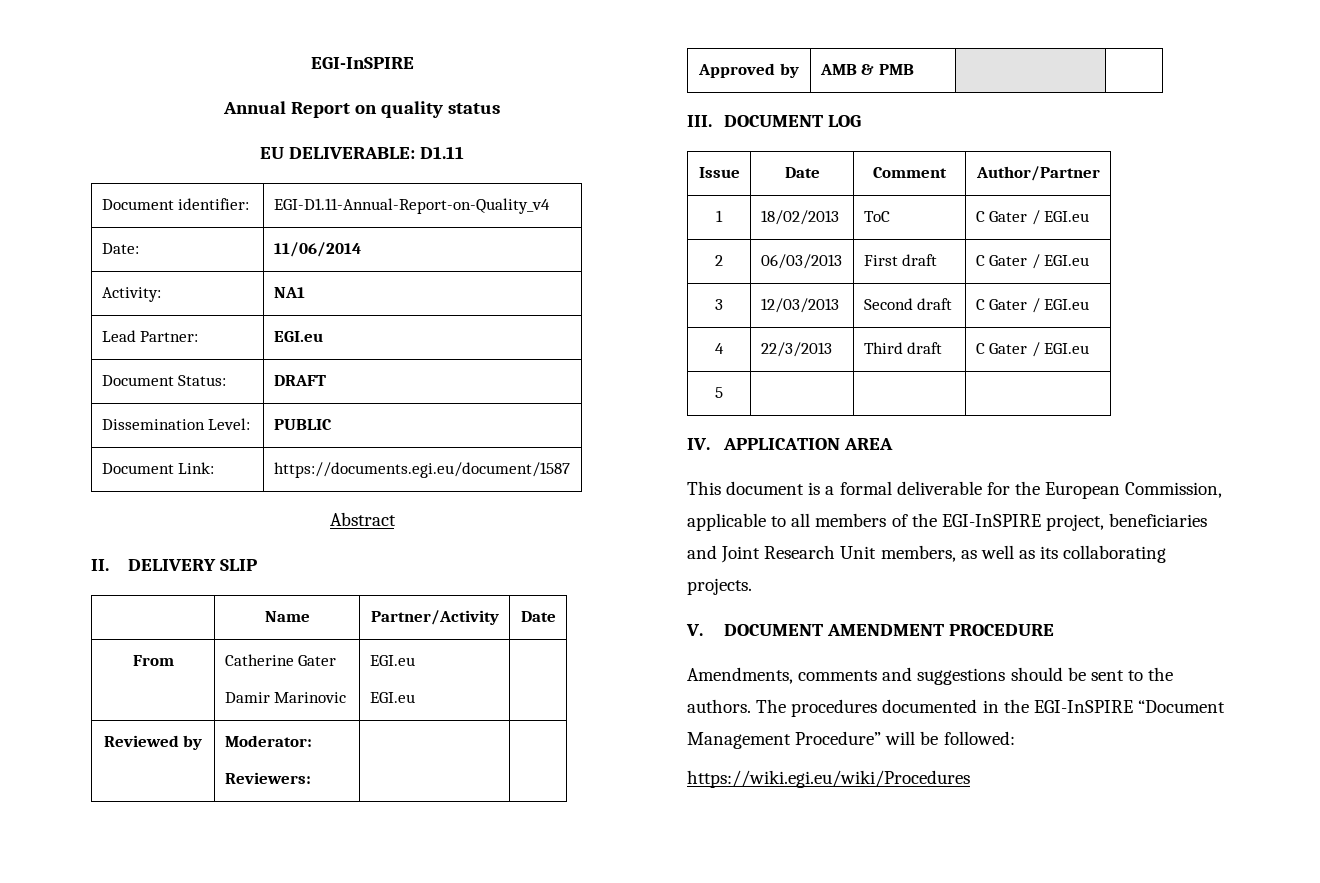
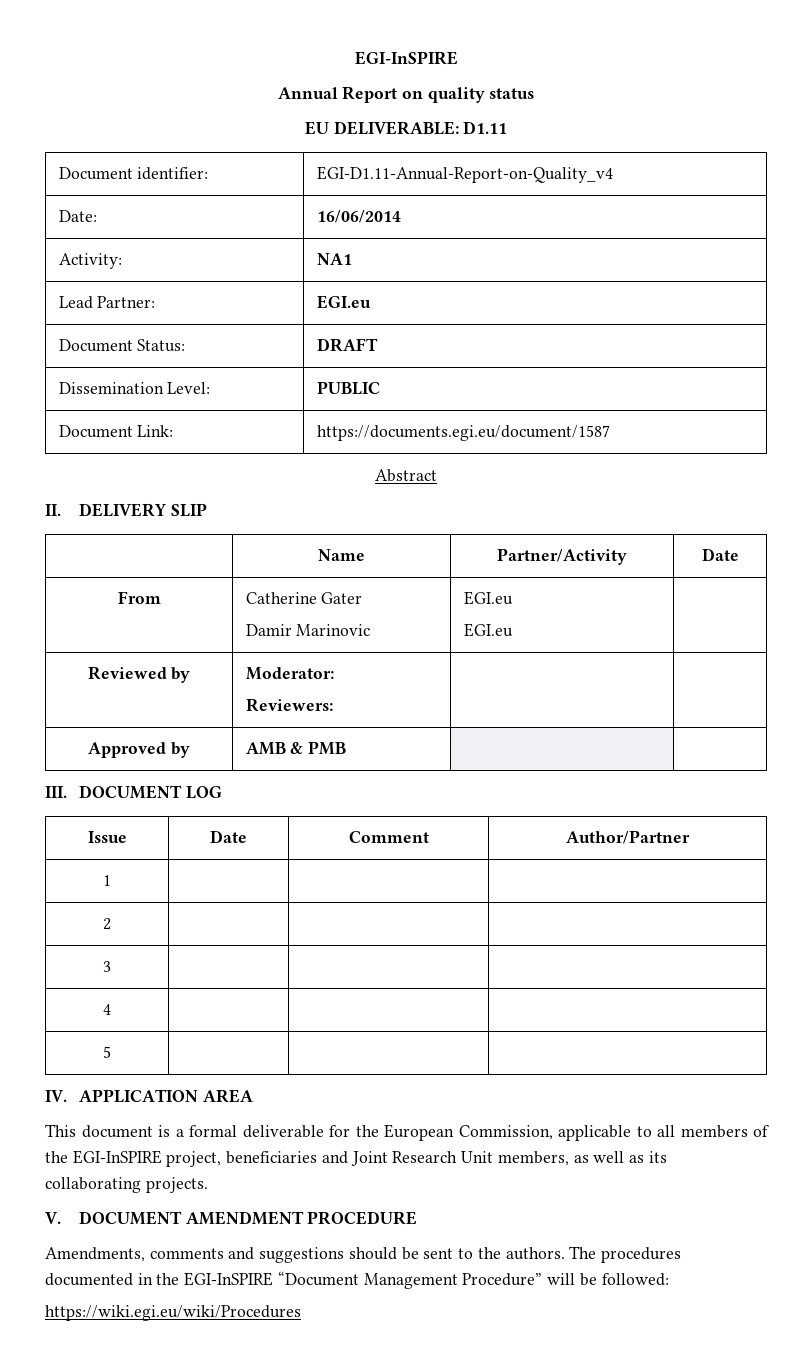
- Date: | 11/06/2014
+ Date: | 16/06/2014
- 1 | 18/02/2013 | ToC | C Gater / EGI.eu
- 2 | 06/03/2013 | First draft | C Gater / EGI.eu
- 3 | 12/03/2013 | Second draft | C Gater / EGI.eu
- 4 | 22/3/2013 | Third draft | C Gater / EGI.eu
+ 1 | | |
+ 2 | | |
+ 3 | | |
+ 4 | | |

